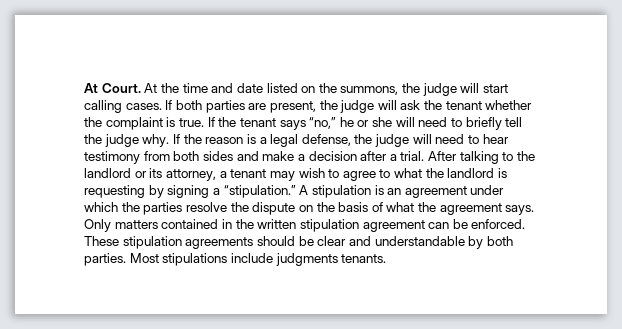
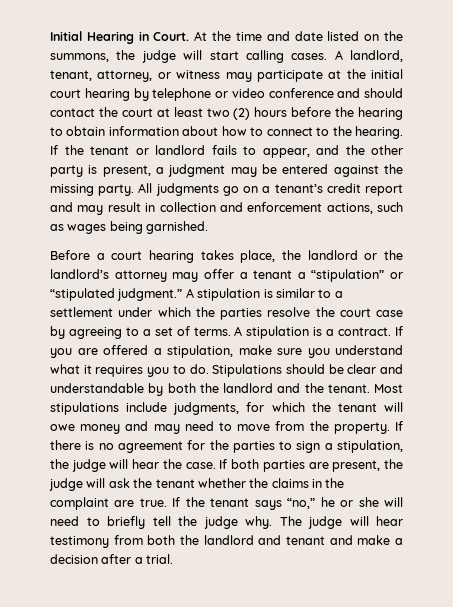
- At Court.
+ Initial Hearing in Court.
+ A landlord, tenant, attorney, or witness may participate at the initial court hearing by telephone or video conference and should contact the court at least two (2) hours before the hearing to obtain information about how to connect to the hearing. If the tenant or landlord fails to appear, and the other party is present, a judgment may be entered against the missing party. All judgments go on a tenant’s credit report and may result in collection and enforcement actions, such as wages being garnished.
+ Before a court hearing takes place, the landlord or the landlord’s attorney may offer a tenant a “stipulation” or “stipulated judgment.” A stipulation is similar to a settlement under which the parties resolve the court case by agreeing to a set of terms. A stipulation is a contract. If you are offered a stipulation, make sure you understand what it requires you to do. Stipulations should be clear and understandable by both the landlord and the tenant. Most stipulations include judgments, for which the tenant will owe money and may need to move from the property. If there is no agreement for the parties to sign a stipulation, the judge will hear the case.
- If both parties are present, the judge will ask the tenant whether the complaint is true.
+ If both parties are present, the judge will ask the tenant whether the claims in the complaint are true.
- If the reason is a legal defense, the judge will need to hear testimony from both sides and make a decision after a trial. After talking to the landlord or its attorney, a tenant may wish to agree to what the landlord is requesting by signing a “stipulation.” A stipulation is an agreement under which the parties resolve the dispute on the basis of what the agreement says. Only matters contained in the written stipulation agreement can be enforced. These stipulation agreements should be clear and understandable by both parties. Most stipulations include judgments tenants.
+ The judge will hear testimony from both the landlord and tenant and make a decision after a trial.

